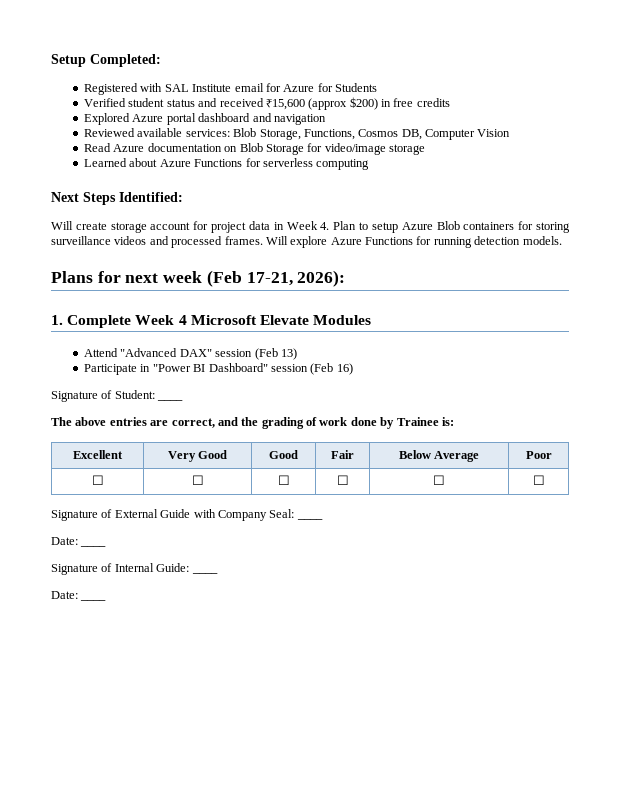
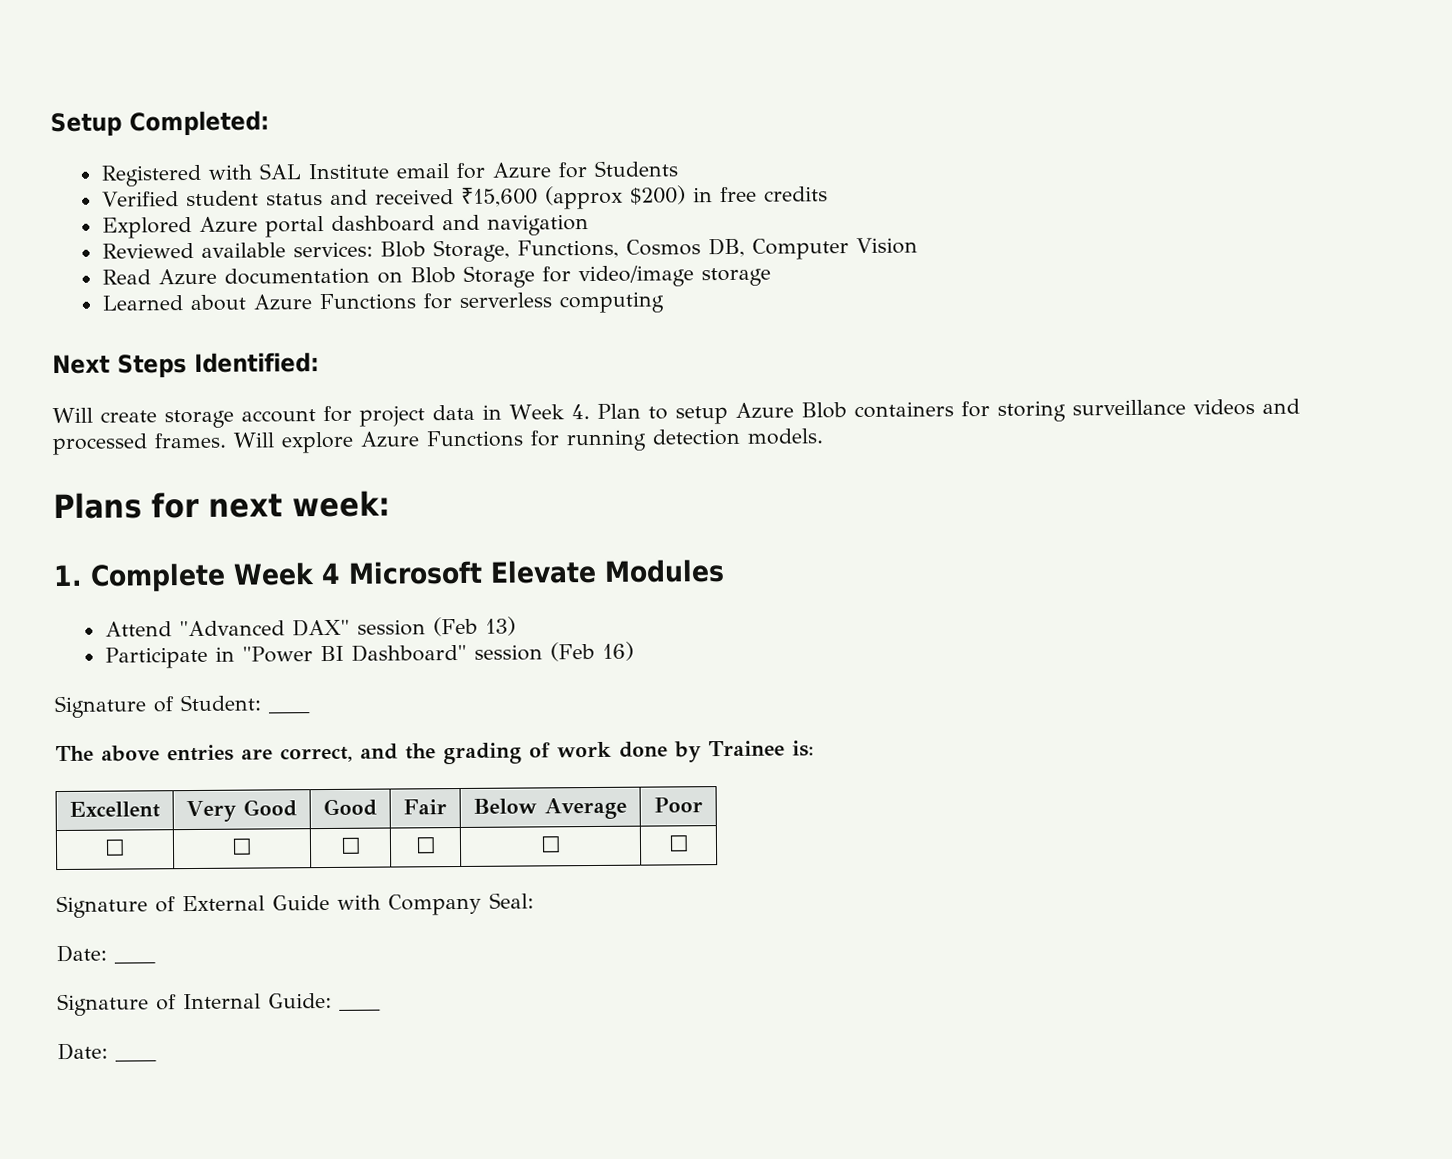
- Plans for next week (Feb 17-21, 2026):
+ Plans for next week:
- Signature of External Guide with Company Seal: ____
+ Signature of External Guide with Company Seal:

